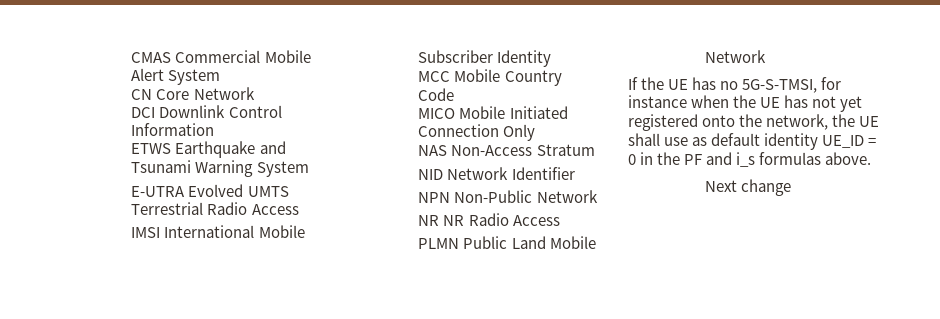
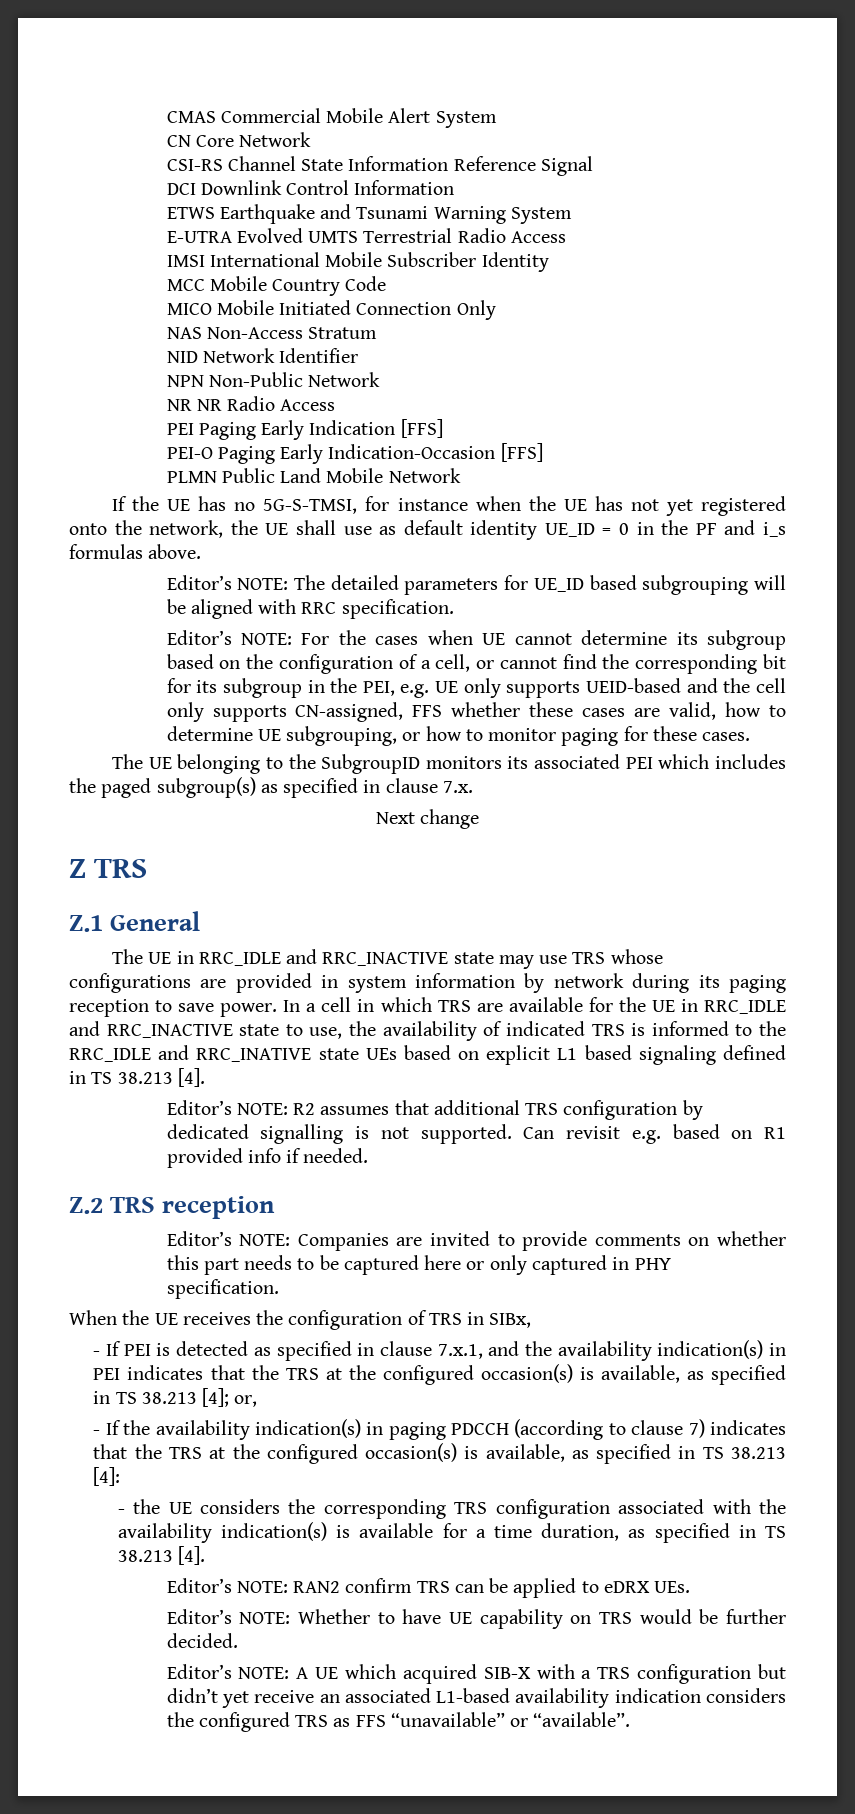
+ CSI-RS Channel State Information Reference Signal
+ PEI Paging Early Indication [FFS]
+ PEI-O Paging Early Indication-Occasion [FFS]
+ Editor’s NOTE: The detailed parameters for UE_ID based subgrouping will be aligned with RRC specification.
+ Editor’s NOTE: For the cases when UE cannot determine its subgroup based on the configuration of a cell, or cannot find the corresponding bit for its subgroup in the PEI, e.g. UE only supports UEID-based and the cell only supports CN-assigned, FFS whether these cases are valid, how to determine UE subgrouping, or how to monitor paging for these cases.
+ The UE belonging to the SubgroupID monitors its associated PEI which includes the paged subgroup(s) as specified in clause 7.x.
  Next change
+ Z TRS
+ Z.1 General
+ The UE in RRC_IDLE and RRC_INACTIVE state may use TRS whose configurations are provided in system information by network during its paging reception to save power. In a cell in which TRS are available for the UE in RRC_IDLE and RRC_INACTIVE state to use, the availability of indicated TRS is informed to the RRC_IDLE and RRC_INATIVE state UEs based on explicit L1 based signaling defined in TS 38.213 [4].
+ Editor’s NOTE: R2 assumes that additional TRS configuration by dedicated signalling is not supported. Can revisit e.g. based on R1 provided info if needed.
+ Z.2 TRS reception
+ Editor’s NOTE: Companies are invited to provide comments on whether this part needs to be captured here or only captured in PHY specification.
+ When the UE receives the configuration of TRS in SIBx,
+ - If PEI is detected as specified in clause 7.x.1, and the availability indication(s) in PEI indicates that the TRS at the configured occasion(s) is available, as specified in TS 38.213 [4]; or,
+ - If the availability indication(s) in paging PDCCH (according to clause 7) indicates that the TRS at the configured occasion(s) is available, as specified in TS 38.213 [4]:
+ - the UE considers the corresponding TRS configuration associated with the availability indication(s) is available for a time duration, as specified in TS 38.213 [4].
+ Editor’s NOTE: RAN2 confirm TRS can be applied to eDRX UEs.
+ Editor’s NOTE: Whether to have UE capability on TRS would be further decided.
+ Editor’s NOTE: A UE which acquired SIB-X with a TRS configuration but didn’t yet receive an associated L1-based availability indication considers the configured TRS as FFS “unavailable” or “available”.

